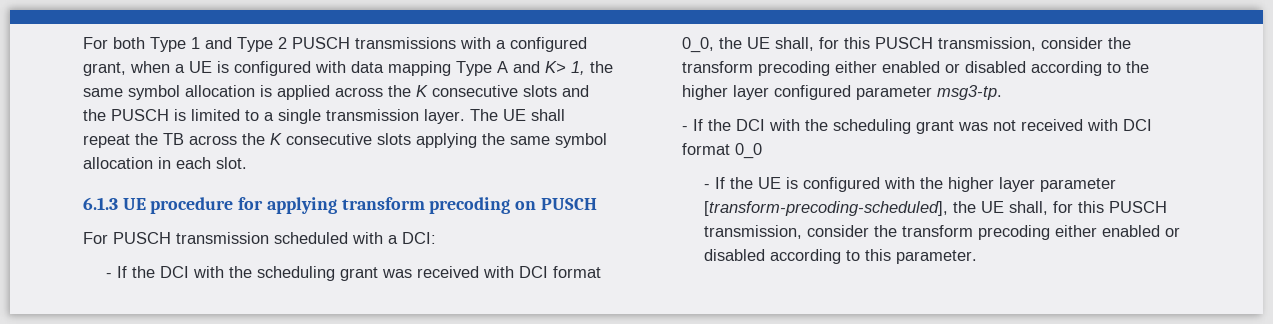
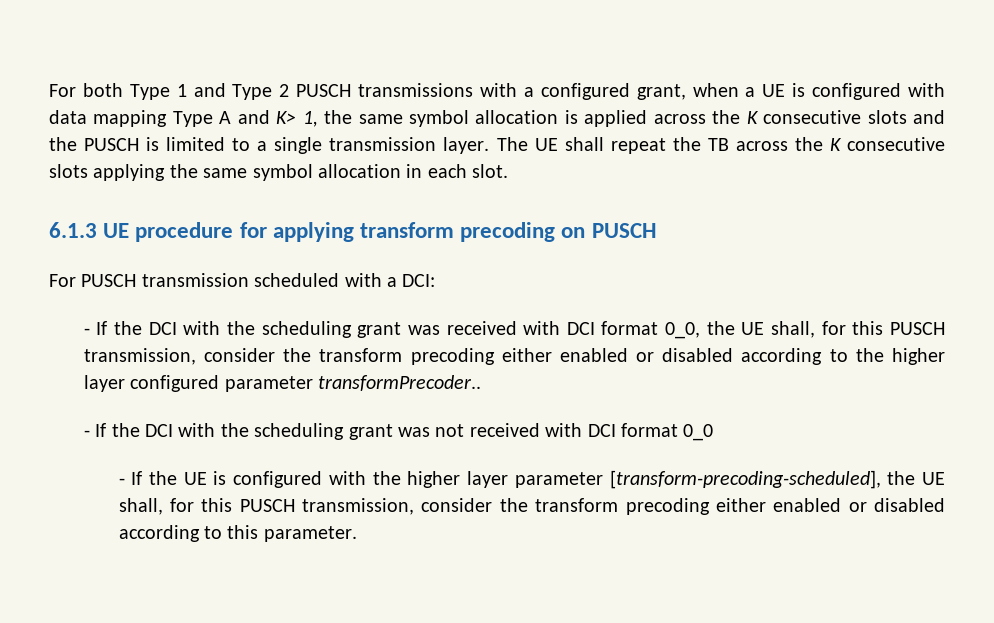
- - If the DCI with the scheduling grant was received with DCI format 0_0, the UE shall, for this PUSCH transmission, consider the transform precoding either enabled or disabled according to the higher layer configured parameter msg3-tp.
+ - If the DCI with the scheduling grant was received with DCI format 0_0, the UE shall, for this PUSCH transmission, consider the transform precoding either enabled or disabled according to the higher layer configured parameter transformPrecoder..

